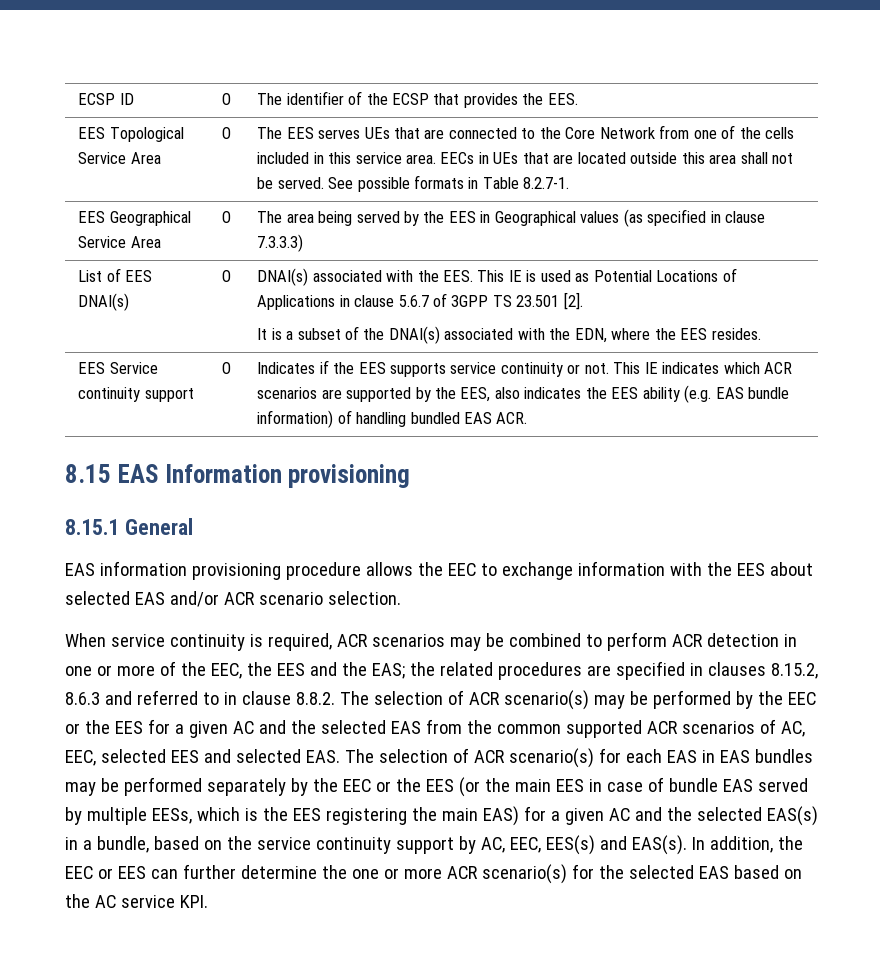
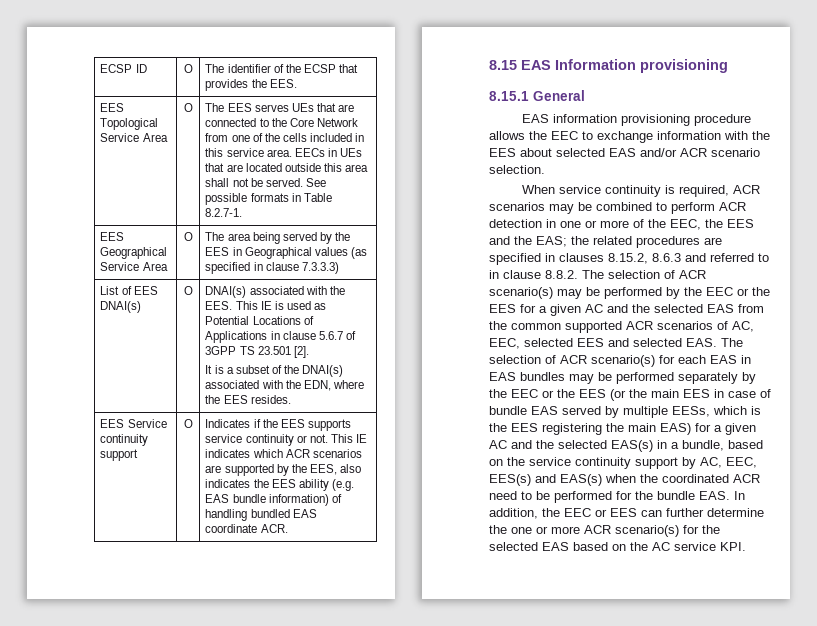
- EES Service continuity support | O | Indicates if the EES supports service continuity or not. This IE indicates which ACR scenarios are supported by the EES, also indicates the EES ability (e.g. EAS bundle information) of handling bundled EAS ACR.
+ EES Service continuity support | O | Indicates if the EES supports service continuity or not. This IE indicates which ACR scenarios are supported by the EES, also indicates the EES ability (e.g. EAS bundle information) of handling bundled EAS coordinate ACR.
- the related procedures are specified in clauses 8.15.2, 8.6.3 and referred to in clause 8.8.2. The selection of ACR scenario(s) may be performed by the EEC or the EES for a given AC and the selected EAS from the common supported ACR scenarios of AC, EEC, selected EES and selected EAS. The selection of ACR scenario(s) for each EAS in EAS bundles may be performed separately by the EEC or the EES (or the main EES in case of bundle EAS served by multiple EESs, which is the EES registering the main EAS) for a given AC and the selected EAS(s) in a bundle, based on the service continuity support by AC, EEC, EES(s) and EAS(s). In addition, the EEC or EES can further determine the one or more ACR scenario(s) for the selected EAS based on the AC service KPI.
+ the related procedures are specified in clauses 8.15.2, 8.6.3 and referred to in clause 8.8.2. The selection of ACR scenario(s) may be performed by the EEC or the EES for a given AC and the selected EAS from the common supported ACR scenarios of AC, EEC, selected EES and selected EAS. The selection of ACR scenario(s) for each EAS in EAS bundles may be performed separately by the EEC or the EES (or the main EES in case of bundle EAS served by multiple EESs, which is the EES registering the main EAS) for a given AC and the selected EAS(s) in a bundle, based on the service continuity support by AC, EEC, EES(s) and EAS(s) when the coordinated ACR need to be performed for the bundle EAS. In addition, the EEC or EES can further determine the one or more ACR scenario(s) for the selected EAS based on the AC service KPI.

